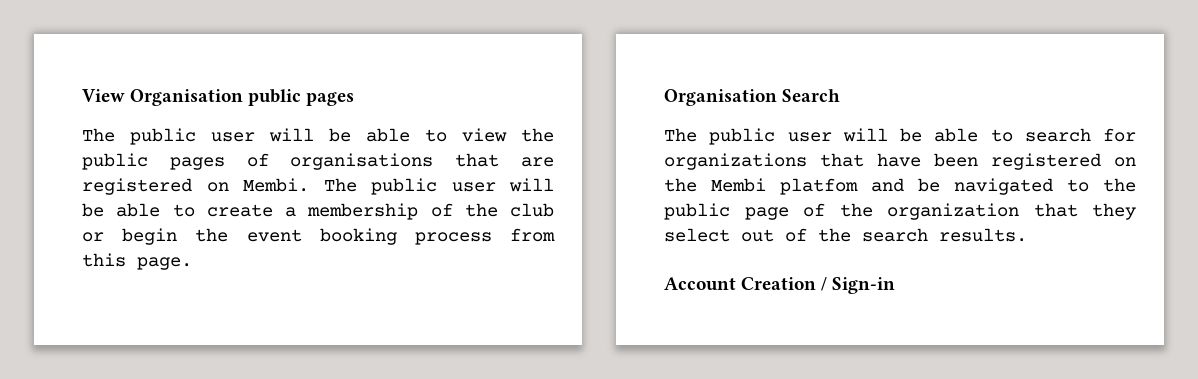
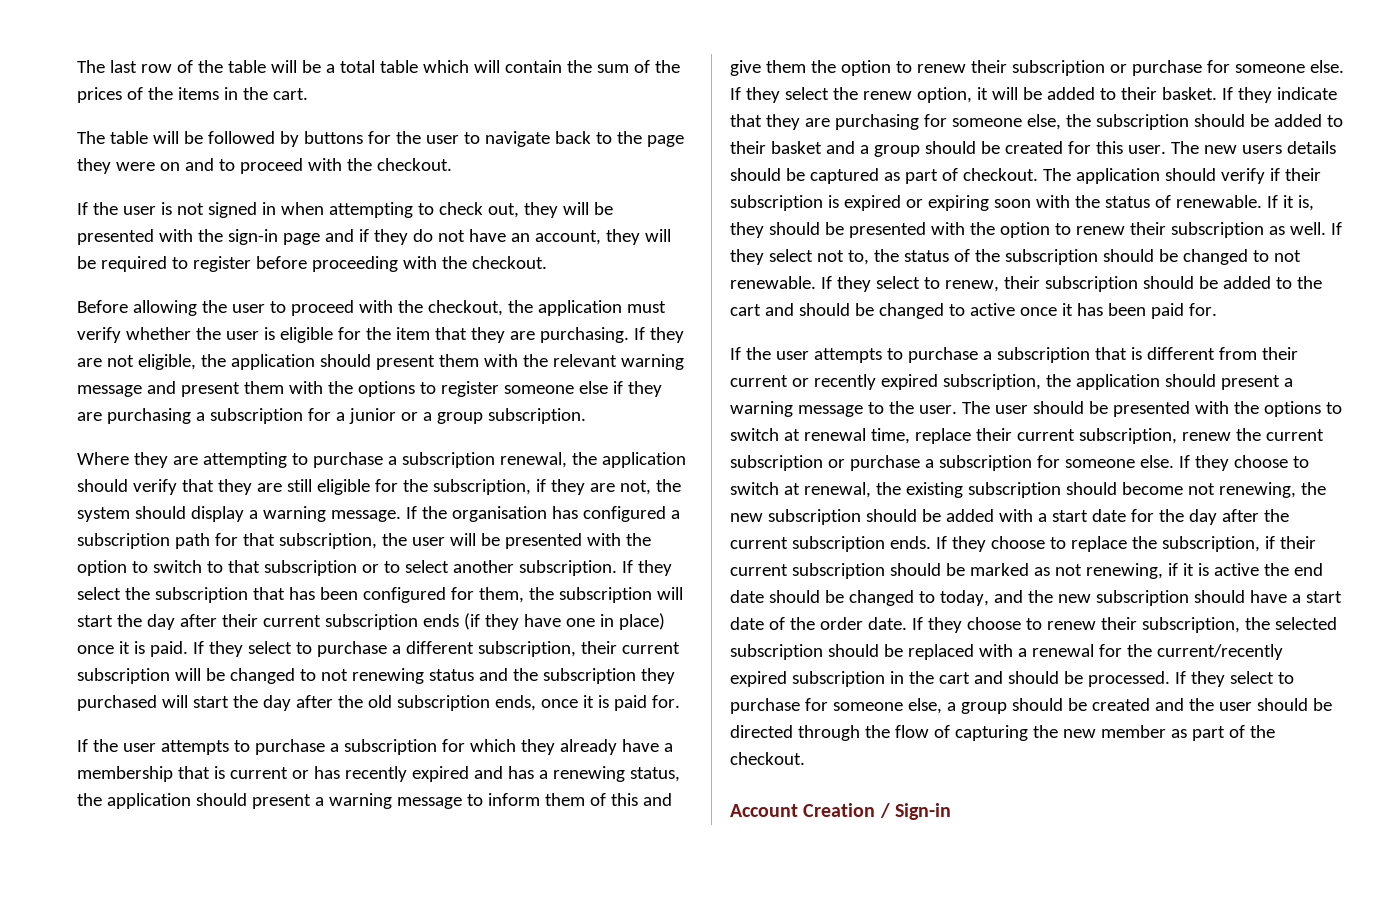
- View Organisation public pages
- The public user will be able to view the public pages of organisations that are registered on Membi. The public user will be able to create a membership of the club or begin the event booking process from this page.
- Organisation Search
- The public user will be able to search for organizations that have been registered on the Membi platfom and be navigated to the public page of the organization that they select out of the search results.
+ The last row of the table will be a total table which will contain the sum of the prices of the items in the cart.
+ The table will be followed by buttons for the user to navigate back to the page they were on and to proceed with the checkout.
+ If the user is not signed in when attempting to check out, they will be presented with the sign-in page and if they do not have an account, they will be required to register before proceeding with the checkout.
+ Before allowing the user to proceed with the checkout, the application must verify whether the user is eligible for the item that they are purchasing. If they are not eligible, the application should present them with the relevant warning message and present them with the options to register someone else if they are purchasing a subscription for a junior or a group subscription.
+ Where they are attempting to purchase a subscription renewal, the application should verify that they are still eligible for the subscription, if they are not, the system should display a warning message. If the organisation has configured a subscription path for that subscription, the user will be presented with the option to switch to that subscription or to select another subscription. If they select the subscription that has been configured for them, the subscription will start the day after their current subscription ends (if they have one in place) once it is paid. If they select to purchase a different subscription, their current subscription will be changed to not renewing status and the subscription they purchased will start the day after the old subscription ends, once it is paid for.
+ If the user attempts to purchase a subscription for which they already have a membership that is current or has recently expired and has a renewing status, the application should present a warning message to inform them of this and give them the option to renew their subscription or purchase for someone else. If they select the renew option, it will be added to their basket. If they indicate that they are purchasing for someone else, the subscription should be added to their basket and a group should be created for this user. The new users details should be captured as part of checkout. The application should verify if their subscription is expired or expiring soon with the status of renewable. If it is, they should be presented with the option to renew their subscription as well. If they select not to, the status of the subscription should be changed to not renewable. If they select to renew, their subscription should be added to the cart and should be changed to active once it has been paid for.
+ If the user attempts to purchase a subscription that is different from their current or recently expired subscription, the application should present a warning message to the user. The user should be presented with the options to switch at renewal time, replace their current subscription, renew the current subscription or purchase a subscription for someone else. If they choose to switch at renewal, the existing subscription should become not renewing, the new subscription should be added with a start date for the day after the current subscription ends. If they choose to replace the subscription, if their current subscription should be marked as not renewing, if it is active the end date should be changed to today, and the new subscription should have a start date of the order date. If they choose to renew their subscription, the selected subscription should be replaced with a renewal for the current/recently expired subscription in the cart and should be processed. If they select to purchase for someone else, a group should be created and the user should be directed through the flow of capturing the new member as part of the checkout.

